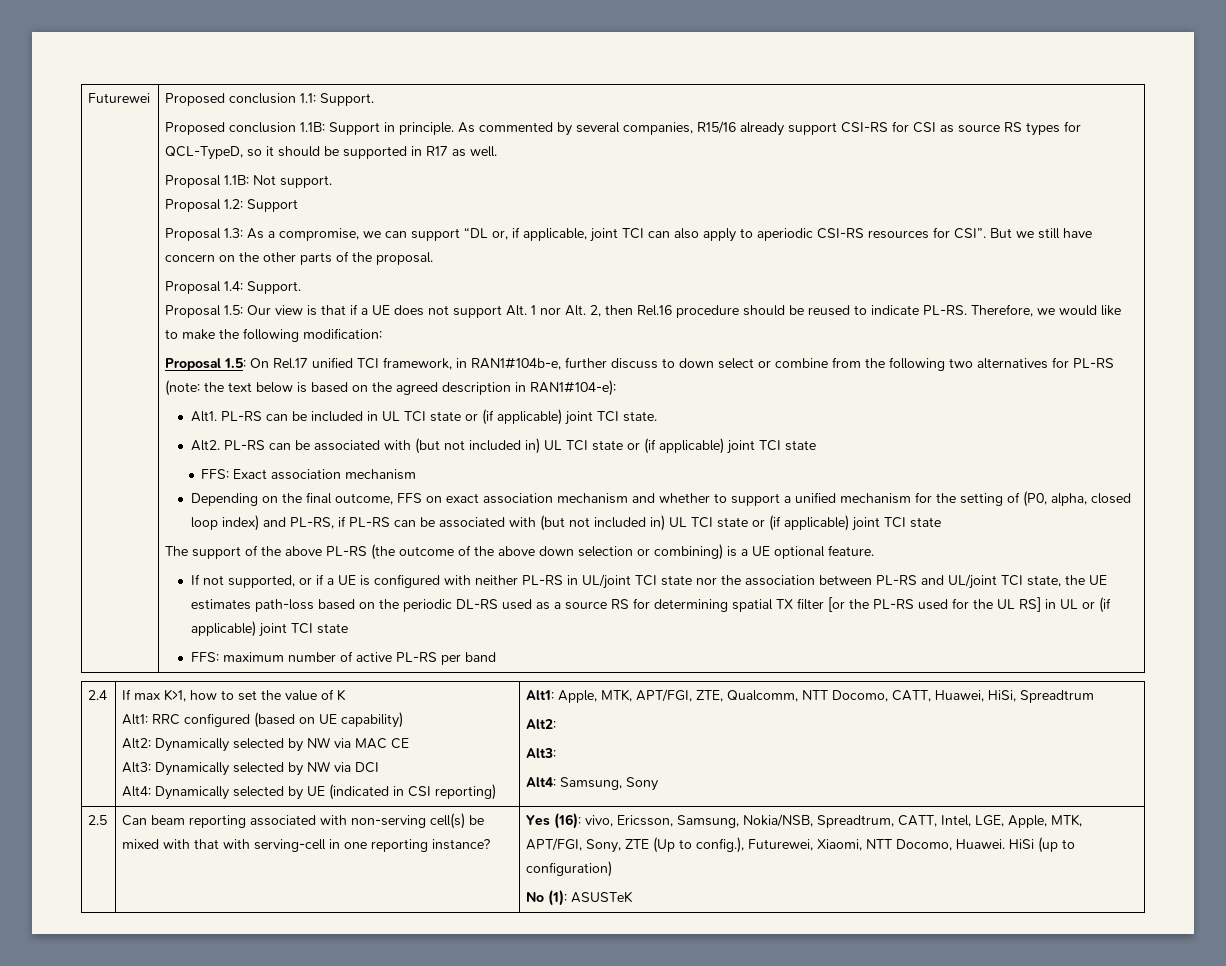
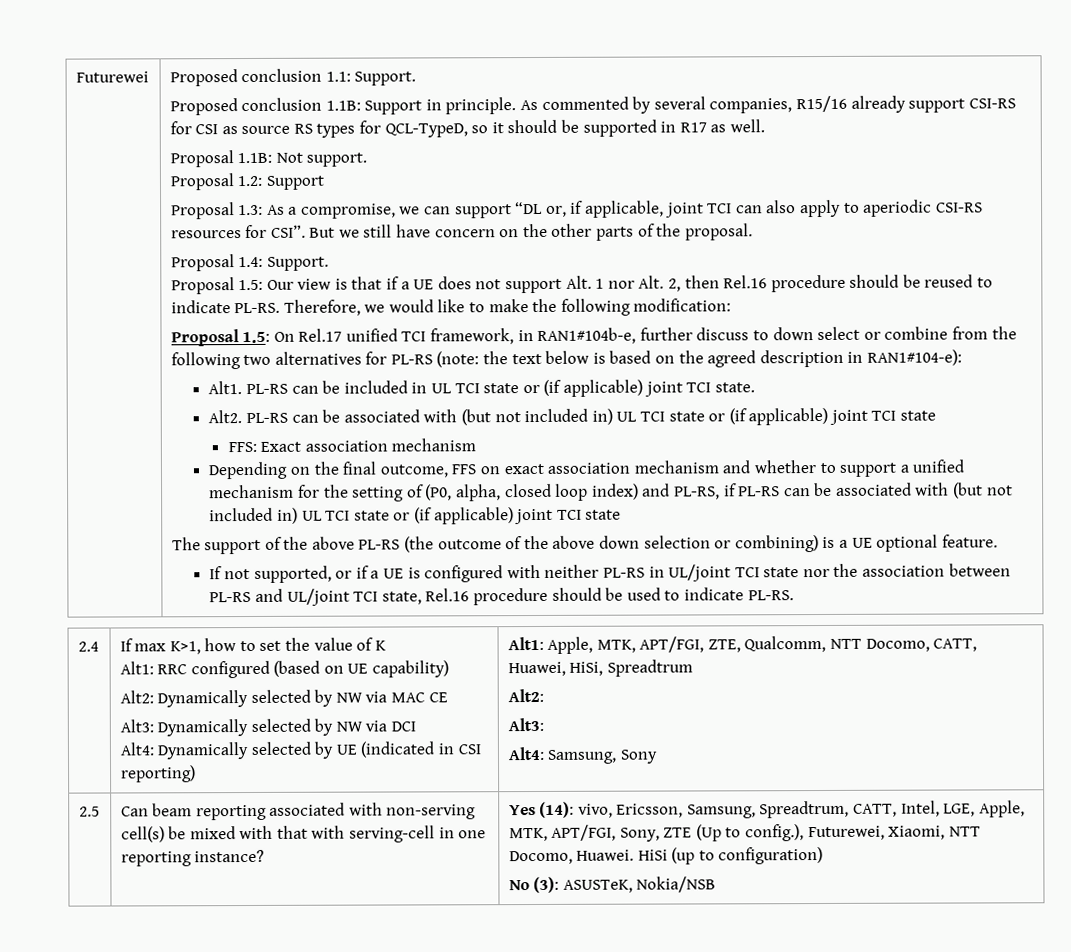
- If not supported, or if a UE is configured with neither PL-RS in UL/joint TCI state nor the association between PL-RS and UL/joint TCI state, the UE estimates path-loss based on the periodic DL-RS used as a source RS for determining spatial TX filter [or the PL-RS used for the UL RS] in UL or (if applicable) joint TCI state
- FFS: maximum number of active PL-RS per band
+ If not supported, or if a UE is configured with neither PL-RS in UL/joint TCI state nor the association between PL-RS and UL/joint TCI state, Rel.16 procedure should be used to indicate PL-RS.
- Yes (16): vivo, Ericsson, Samsung, Nokia/NSB, Spreadtrum, CATT, Intel, LGE, Apple, MTK, APT/FGI, Sony, ZTE (Up to config.), Futurewei, Xiaomi, NTT Docomo, Huawei.
+ Yes (14): vivo, Ericsson, Samsung, Spreadtrum, CATT, Intel, LGE, Apple, MTK, APT/FGI, Sony, ZTE (Up to config.), Futurewei, Xiaomi, NTT Docomo, Huawei.
- No (1): ASUSTeK
+ No (3): ASUSTeK, Nokia/NSB

